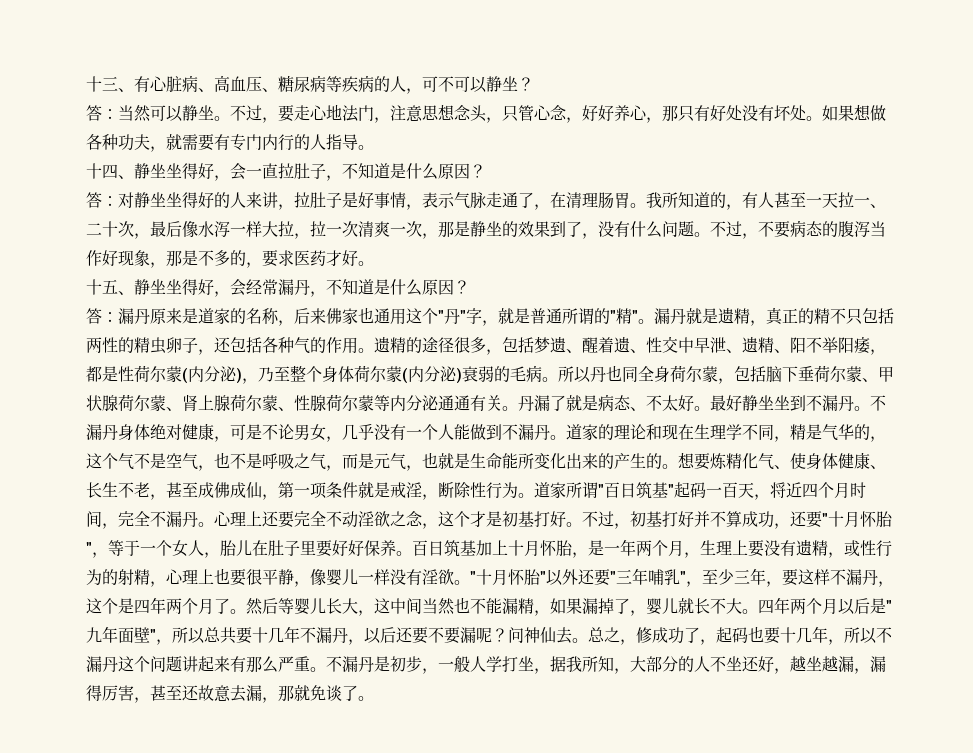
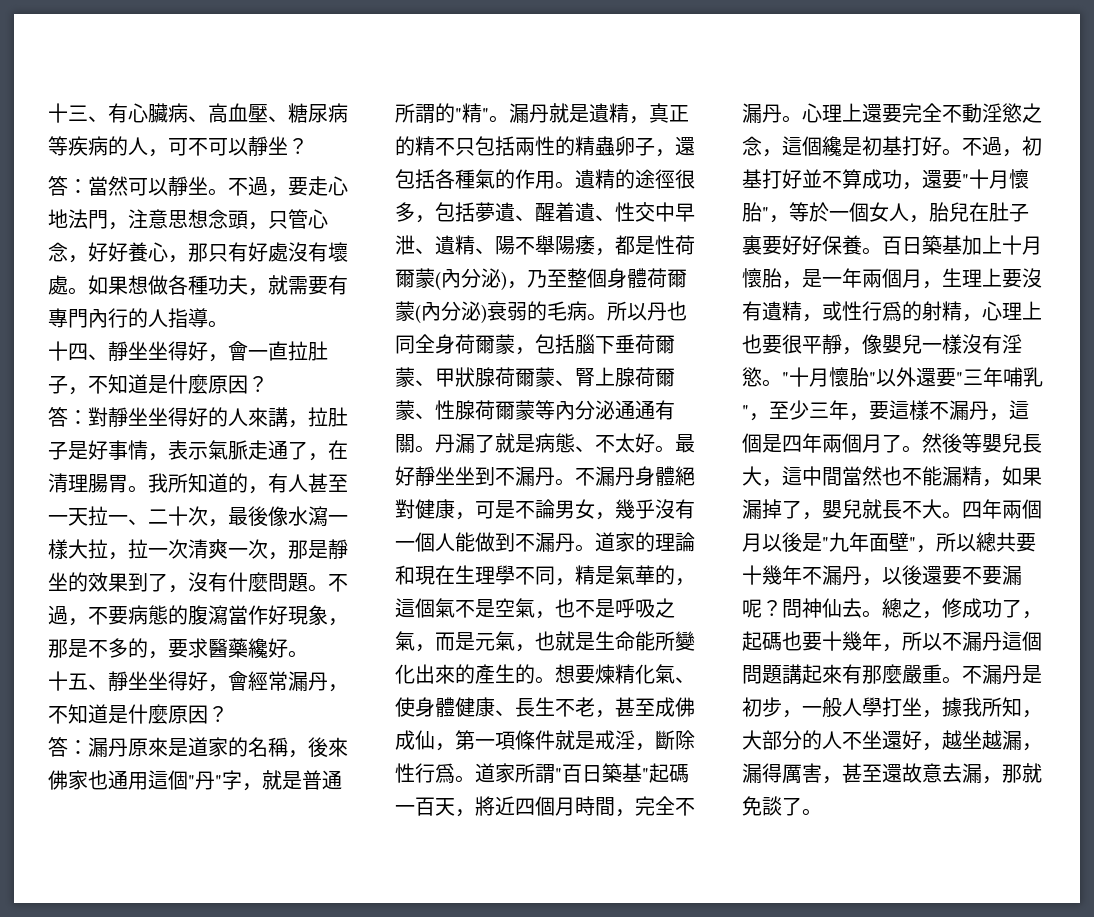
- 十三、有心脏病、高血压、糖尿病等疾病的人，可不可以静坐？
+ 十三、有心臟病、高血壓、糖尿病等疾病的人，可不可以靜坐？
- 答：当然可以静坐。不过，要走心地法门，注意思想念头，只管心念，好好养心，那只有好处没有坏处。
+ 答：當然可以靜坐。不過，要走心地法門，注意思想念頭，只管心念，好好養心，那只有好處沒有壞處。
- 如果想做各种功夫，就需要有专门内行的人指导。
+ 如果想做各種功夫，就需要有專門內行的人指導。
- 十四、静坐坐得好，会一直拉肚子，不知道是什么原因？
- 答：对静坐坐得好的人来讲，拉肚子是好事情，表示气脉走通了，在清理肠胃。
+ 十四、靜坐坐得好，會一直拉肚子，不知道是什麼原因？
+ 答：對靜坐坐得好的人來講，拉肚子是好事情，表示氣脈走通了，在清理腸胃。
- 我所知道的，有人甚至一天拉一、二十次，最后像水泻一样大拉，拉一次清爽一次，那是静坐的效果到了，没有什么问题。不过，不要病态的腹泻当作好现象，那是不多的，要求医药才好。
+ 我所知道的，有人甚至一天拉一、二十次，最後像水瀉一樣大拉，拉一次清爽一次，那是靜坐的效果到了，沒有什麼問題。不過，不要病態的腹瀉當作好現象，那是不多的，要求醫藥纔好。
- 十五、静坐坐得好，会经常漏丹，不知道是什么原因？
+ 十五、靜坐坐得好，會經常漏丹，不知道是什麼原因？
- 答：漏丹原来是道家的名称，后来佛家也通用这个"丹"字，就是普通所谓的"精"。
+ 答：漏丹原來是道家的名稱，後來佛家也通用這個"丹"字，就是普通所謂的"精"。
- 漏丹就是遗精，真正的精不只包括两性的精虫卵子，还包括各种气的作用。遗精的途径很多，包括梦遗、醒着遗、性交中早泄、遗精、阳不举阳痿，都是性荷尔蒙(内分泌)，乃至整个身体荷尔蒙(内分泌)衰弱的毛病。
+ 漏丹就是遺精，真正的精不只包括兩性的精蟲卵子，還包括各種氣的作用。遺精的途徑很多，包括夢遺、醒着遺、性交中早泄、遺精、陽不舉陽痿，都是性荷爾蒙(內分泌)，乃至整個身體荷爾蒙(內分泌)衰弱的毛病。
- 所以丹也同全身荷尔蒙，包括脑下垂荷尔蒙、甲状腺荷尔蒙、肾上腺荷尔蒙、性腺荷尔蒙等内分泌通通有关。
+ 所以丹也同全身荷爾蒙，包括腦下垂荷爾蒙、甲狀腺荷爾蒙、腎上腺荷爾蒙、性腺荷爾蒙等內分泌通通有關。
- 丹漏了就是病态、不太好。
+ 丹漏了就是病態、不太好。
- 最好静坐坐到不漏丹。
+ 最好靜坐坐到不漏丹。
- 不漏丹身体绝对健康，可是不论男女，几乎没有一个人能做到不漏丹。
+ 不漏丹身體絕對健康，可是不論男女，幾乎沒有一個人能做到不漏丹。
- 道家的理论和现在生理学不同，精是气华的，这个气不是空气，也不是呼吸之气，而是元气，也就是生命能所变化出来的产生的。想要炼精化气、使身体健康、长生不老，甚至成佛成仙，第一项条件就是戒淫，断除性行为。
+ 道家的理論和現在生理學不同，精是氣華的，這個氣不是空氣，也不是呼吸之氣，而是元氣，也就是生命能所變化出來的產生的。想要煉精化氣、使身體健康、長生不老，甚至成佛成仙，第一項條件就是戒淫，斷除性行爲。
- 道家所谓"百日筑基"起码一百天，将近四个月时间，完全不漏丹。
+ 道家所謂"百日築基"起碼一百天，將近四個月時間，完全不漏丹。
- 心理上还要完全不动淫欲之念，这个才是初基打好。
+ 心理上還要完全不動淫慾之念，這個纔是初基打好。
- 不过，初基打好并不算成功，还要"十月怀胎"，等于一个女人，胎儿在肚子里要好好保养。百日筑基加上十月怀胎，是一年两个月，生理上要没有遗精，或性行为的射精，心理上也要很平静，像婴儿一样没有淫欲。
+ 不過，初基打好並不算成功，還要"十月懷胎"，等於一個女人，胎兒在肚子裏要好好保養。百日築基加上十月懷胎，是一年兩個月，生理上要沒有遺精，或性行爲的射精，心理上也要很平靜，像嬰兒一樣沒有淫慾。
- "十月怀胎"以外还要"三年哺乳"，至少三年，要这样不漏丹，这个是四年两个月了。然后等婴儿长大，这中间当然也不能漏精，如果漏掉了，婴儿就长不大。
+ "十月懷胎"以外還要"三年哺乳"，至少三年，要這樣不漏丹，這個是四年兩個月了。然後等嬰兒長大，這中間當然也不能漏精，如果漏掉了，嬰兒就長不大。
- 四年两个月以后是"九年面壁"，所以总共要十几年不漏丹，以后还要不要漏呢？
+ 四年兩個月以後是"九年面壁"，所以總共要十幾年不漏丹，以後還要不要漏呢？
- 问神仙去。
+ 問神仙去。
- 总之，修成功了，起码也要十几年，所以不漏丹这个问题讲起来有那么严重。
+ 總之，修成功了，起碼也要十幾年，所以不漏丹這個問題講起來有那麼嚴重。
- 不漏丹是初步，一般人学打坐，据我所知，大部分的人不坐还好，越坐越漏，漏得厉害，甚至还故意去漏，那就免谈了。
+ 不漏丹是初步，一般人學打坐，據我所知，大部分的人不坐還好，越坐越漏，漏得厲害，甚至還故意去漏，那就免談了。

